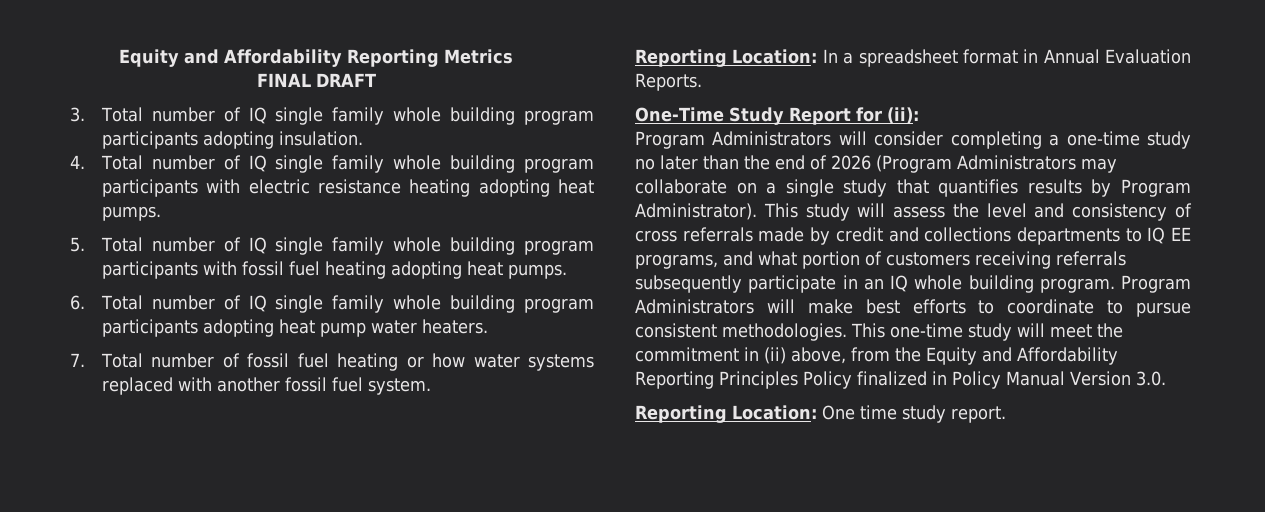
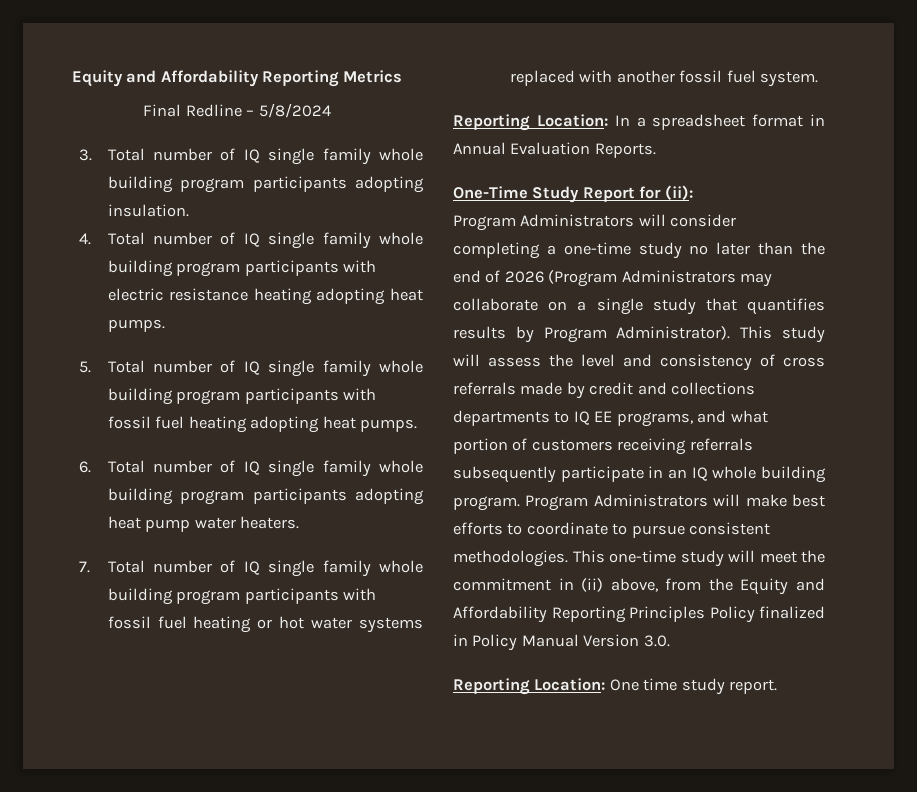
- FINAL DRAFT
+ Final Redline – 5/8/2024
- 7. Total number of fossil fuel heating or how water systems replaced with another fossil fuel system.
+ 7. Total number of IQ single family whole building program participants with fossil fuel heating or hot water systems replaced with another fossil fuel system.

